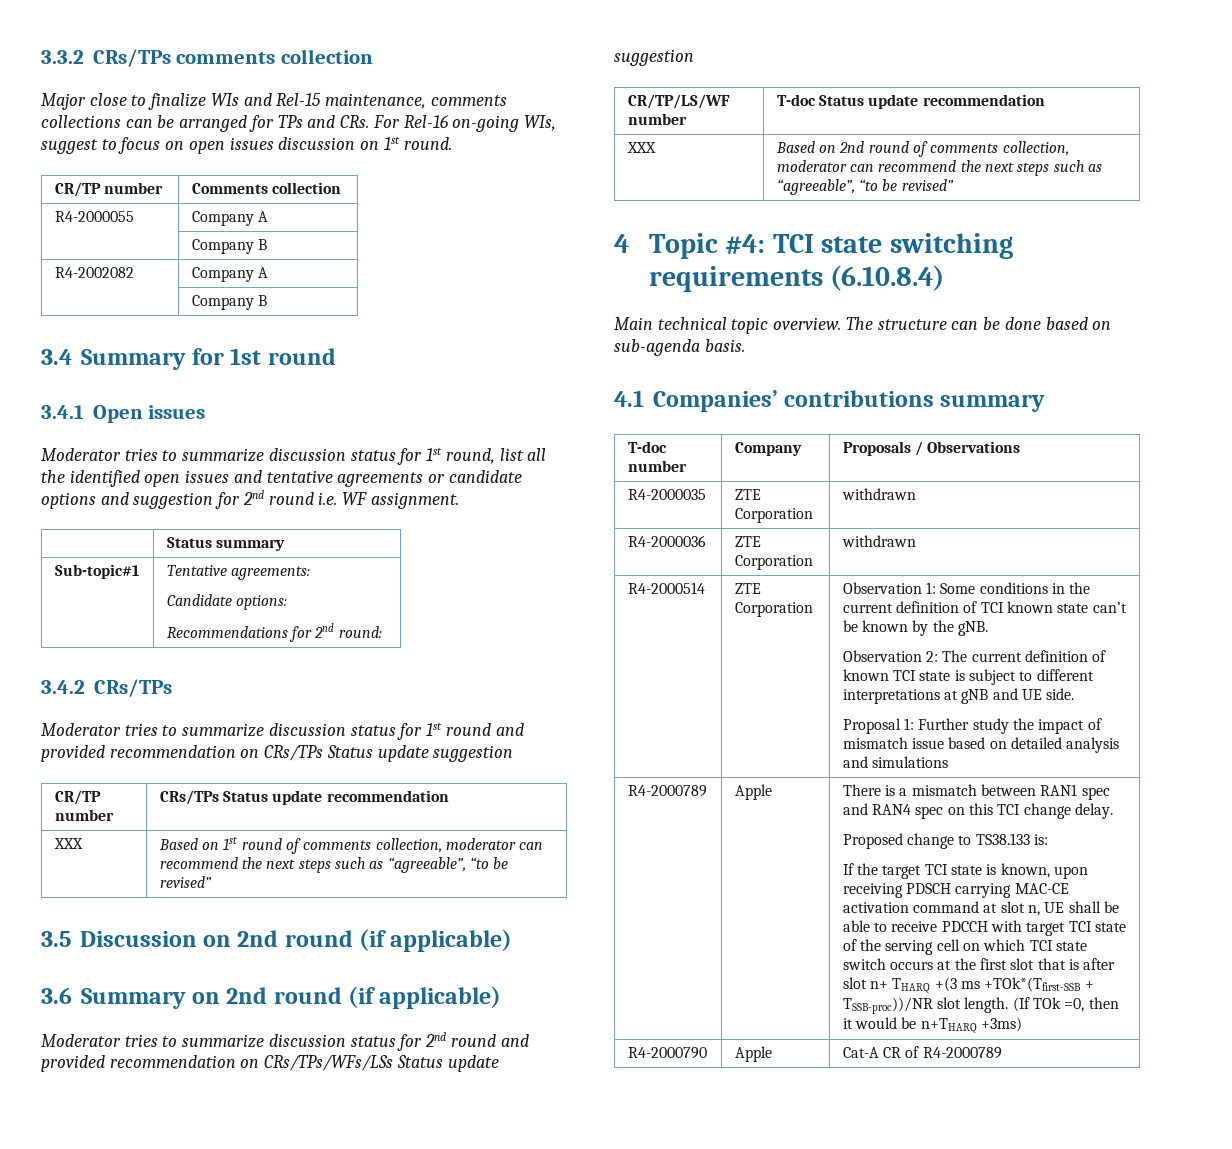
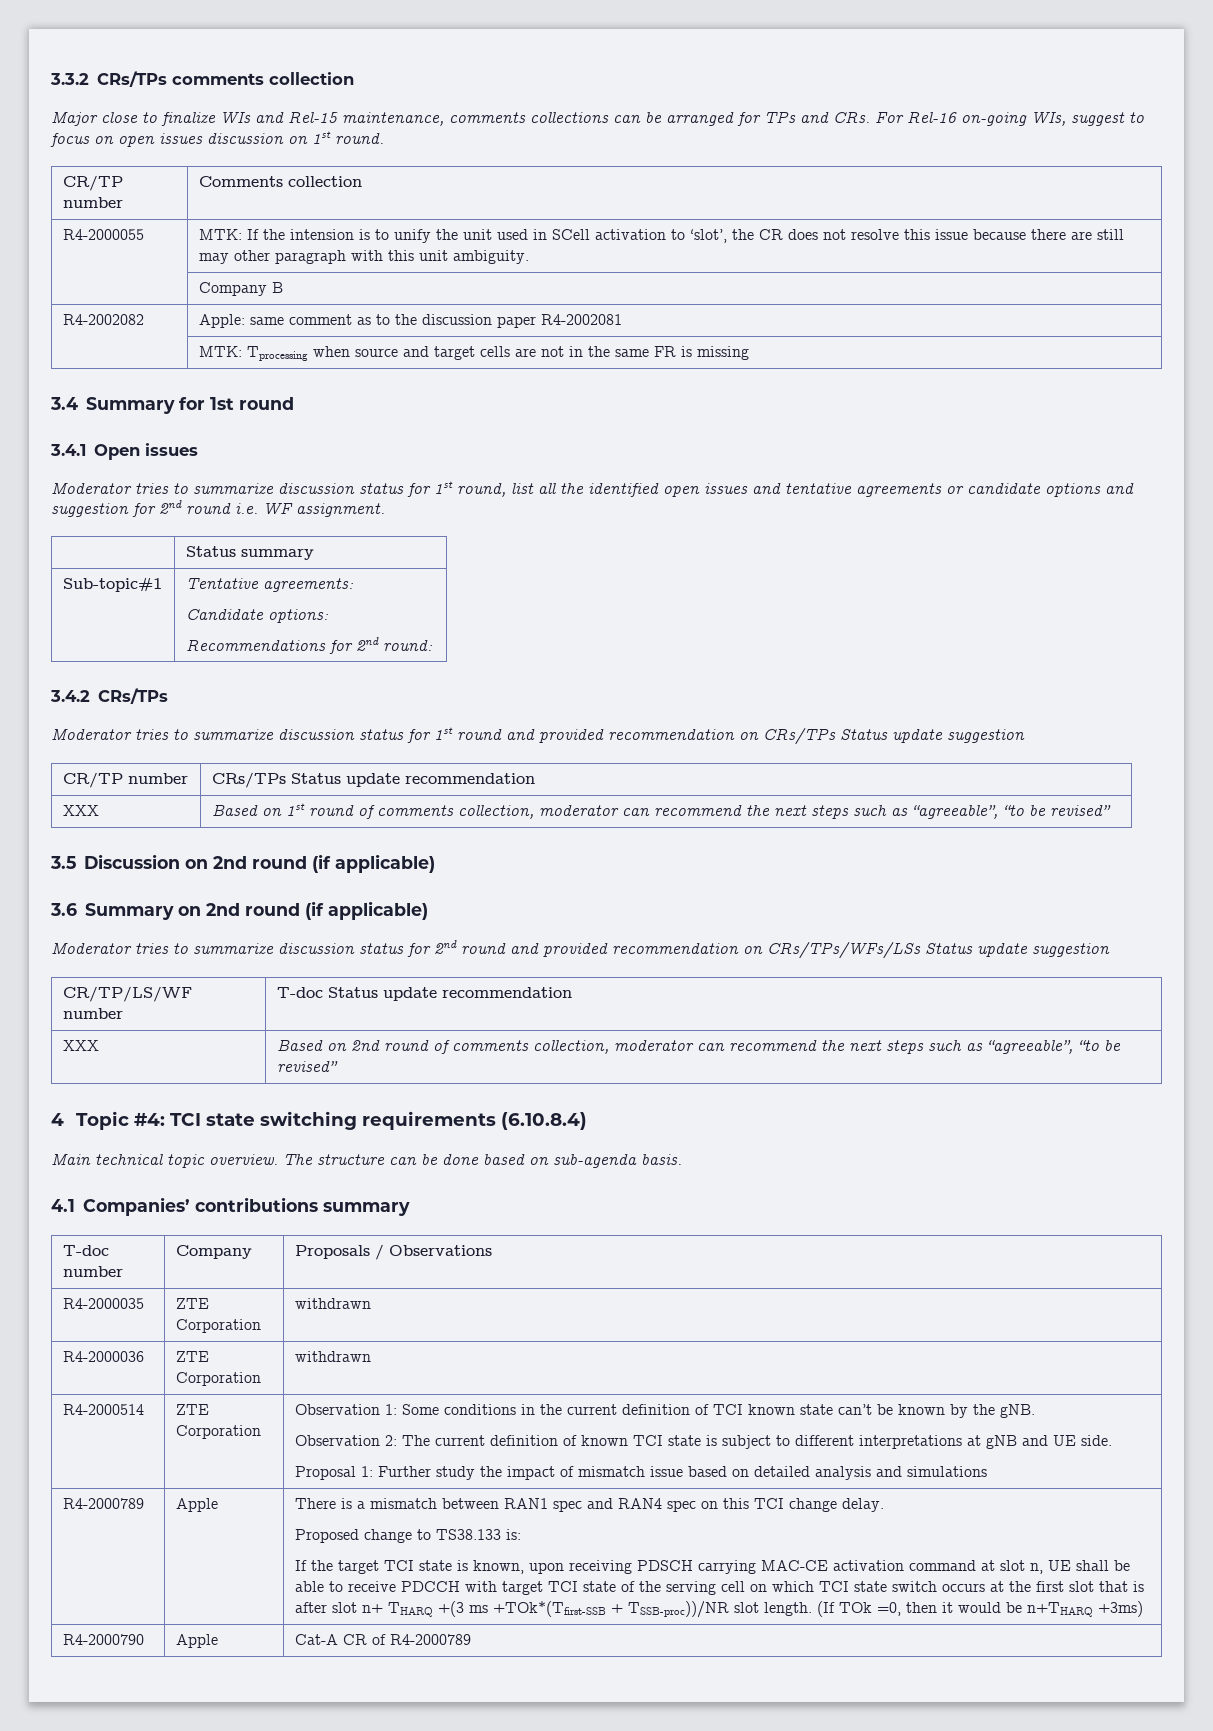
- R4-2000055 | Company A
+ R4-2000055 | MTK: If the intension is to unify the unit used in SCell activation to ‘slot’, the CR does not resolve this issue because there are still may other paragraph with this unit ambiguity.
  | Company B
- R4-2002082 | Company A
- | Company B
+ R4-2002082 | Apple: same comment as to the discussion paper R4-2002081
+ | MTK: Tprocessing when source and target cells are not in the same FR is missing

